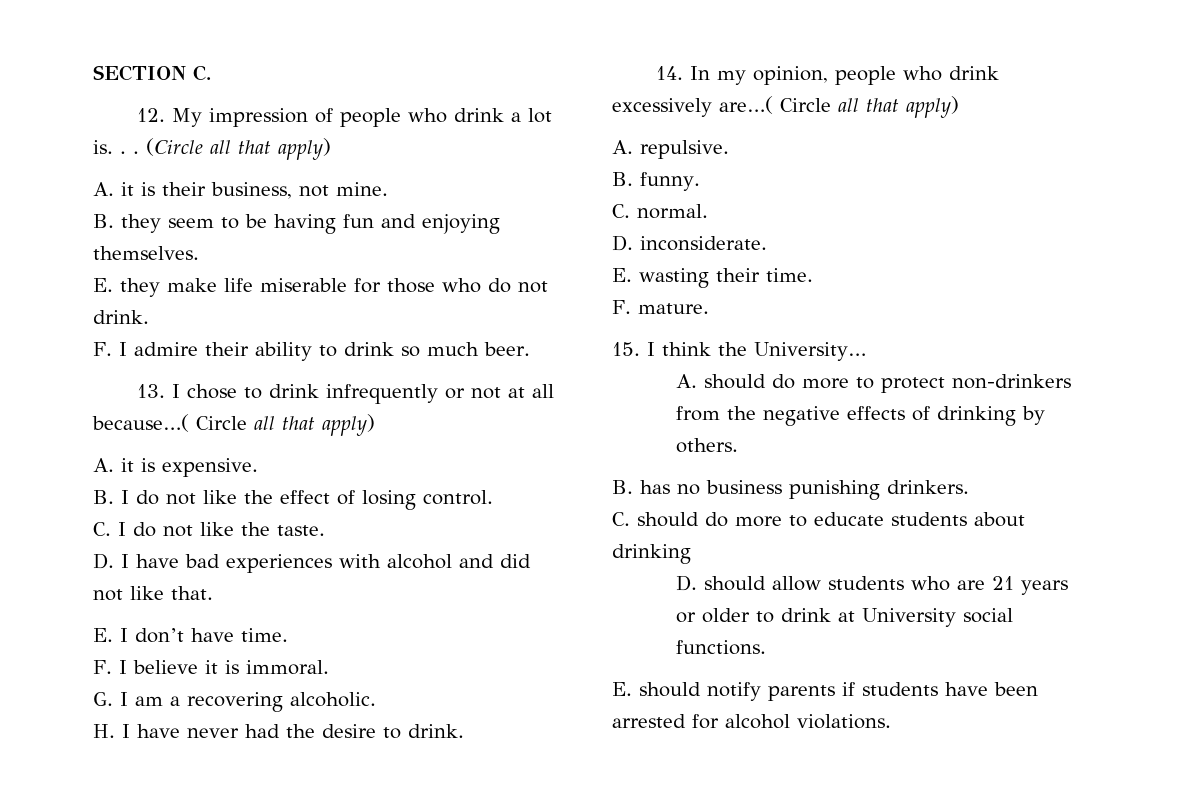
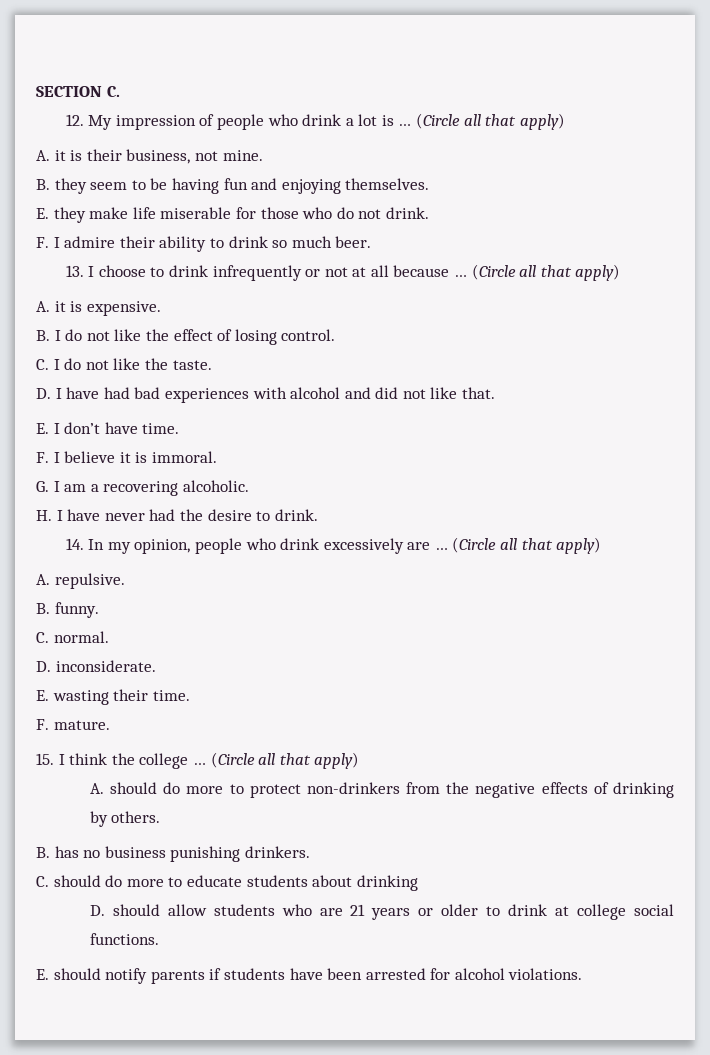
- 12. My impression of people who drink a lot is. . .
+ 12. My impression of people who drink a lot is …
- 13. I chose to drink infrequently or not at all because…( Circle all that apply)
+ 13. I choose to drink infrequently or not at all because … (Circle all that apply)
- D. I have bad experiences with alcohol and did not like that.
+ D. I have had bad experiences with alcohol and did not like that.
- 14. In my opinion, people who drink excessively are…( Circle all that apply)
+ 14. In my opinion, people who drink excessively are … (Circle all that apply)
- 15. I think the University…
+ 15. I think the college … (Circle all that apply)
- D. should allow students who are 21 years or older to drink at University social functions.
+ D. should allow students who are 21 years or older to drink at college social functions.

